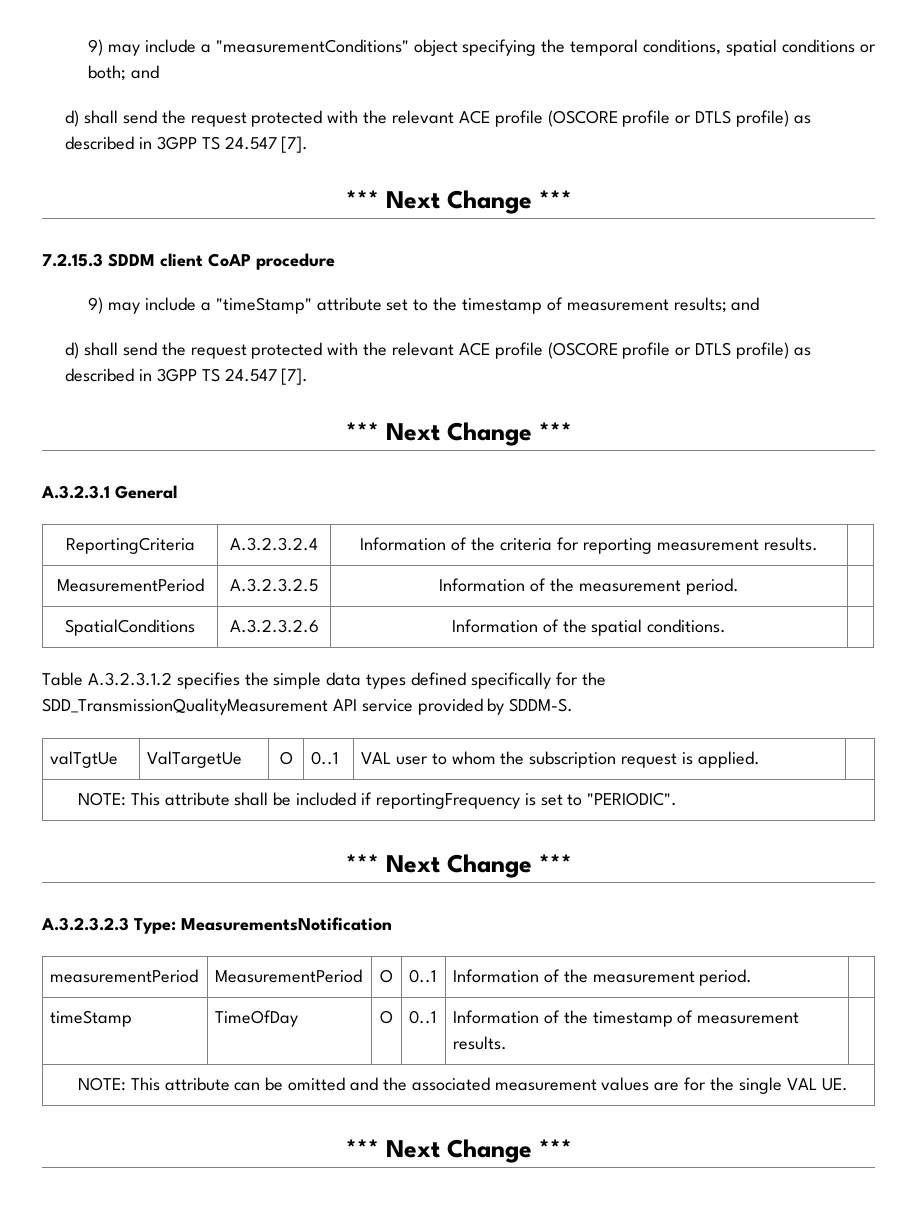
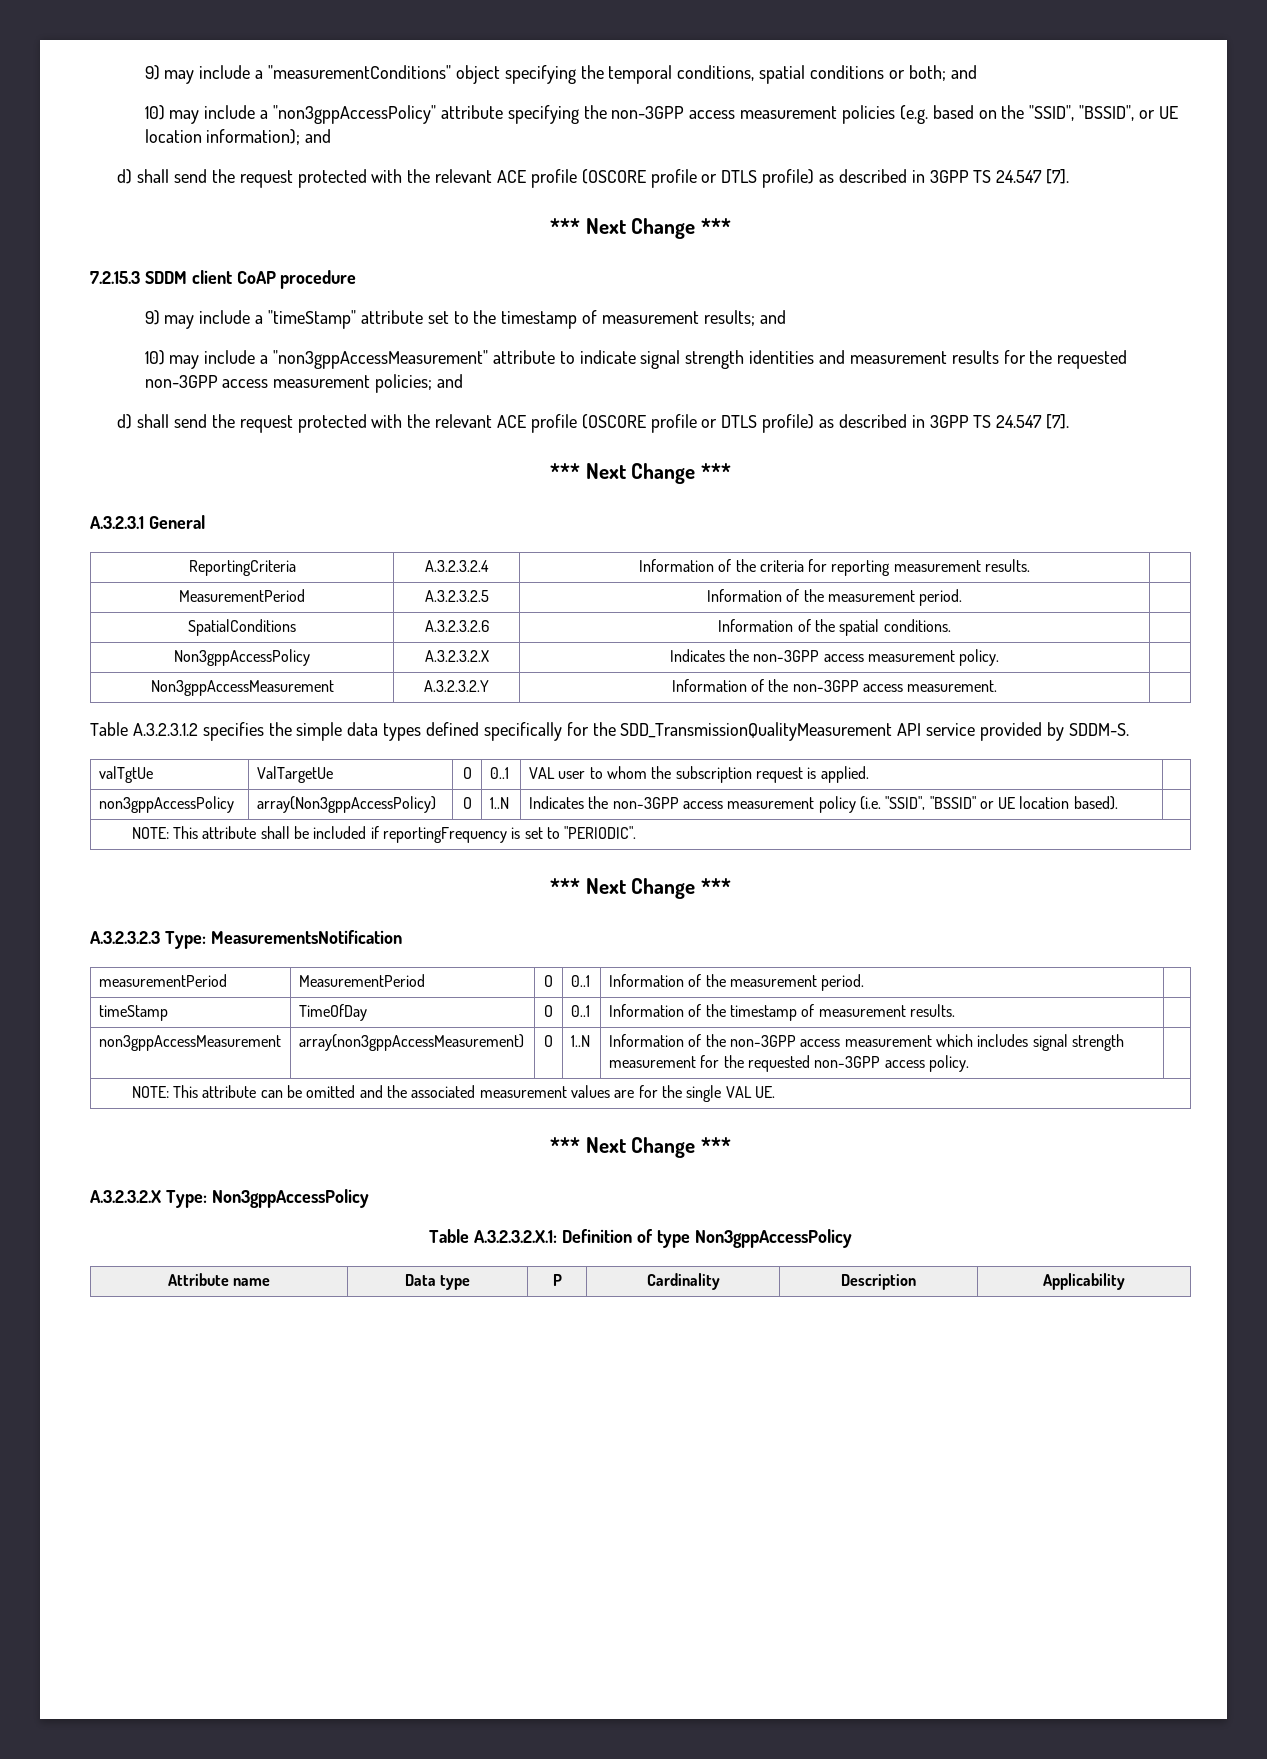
+ 10) may include a "non3gppAccessPolicy" attribute specifying the non-3GPP access measurement policies (e.g. based on the "SSID", "BSSID", or UE location information); and
+ 10) may include a "non3gppAccessMeasurement" attribute to indicate signal strength identities and measurement results for the requested non-3GPP access measurement policies; and
+ Non3gppAccessPolicy | A.3.2.3.2.X | Indicates the non-3GPP access measurement policy. |
+ Non3gppAccessMeasurement | A.3.2.3.2.Y | Information of the non-3GPP access measurement. |
+ non3gppAccessPolicy | array(Non3gppAccessPolicy) | O | 1..N | Indicates the non-3GPP access measurement policy (i.e. "SSID", "BSSID" or UE location based). |
+ non3gppAccessMeasurement | array(non3gppAccessMeasurement) | O | 1..N | Information of the non-3GPP access measurement which includes signal strength measurement for the requested non-3GPP access policy. |
+ A.3.2.3.2.X Type: Non3gppAccessPolicy
+ Table A.3.2.3.2.X.1: Definition of type Non3gppAccessPolicy
+ Attribute name | Data type | P | Cardinality | Description | Applicability

